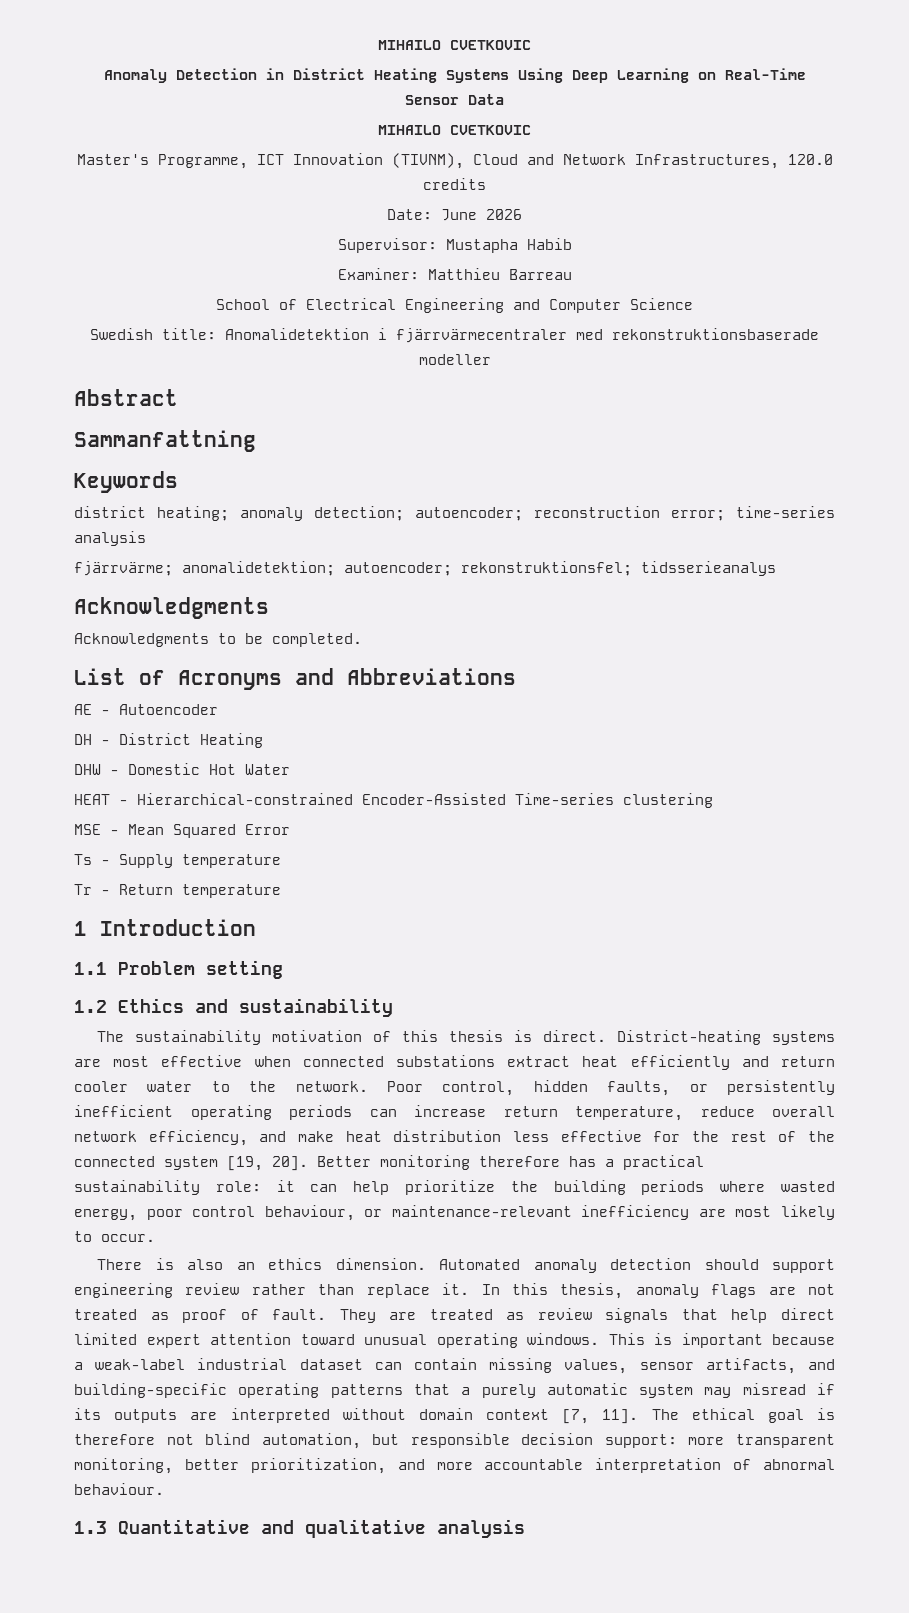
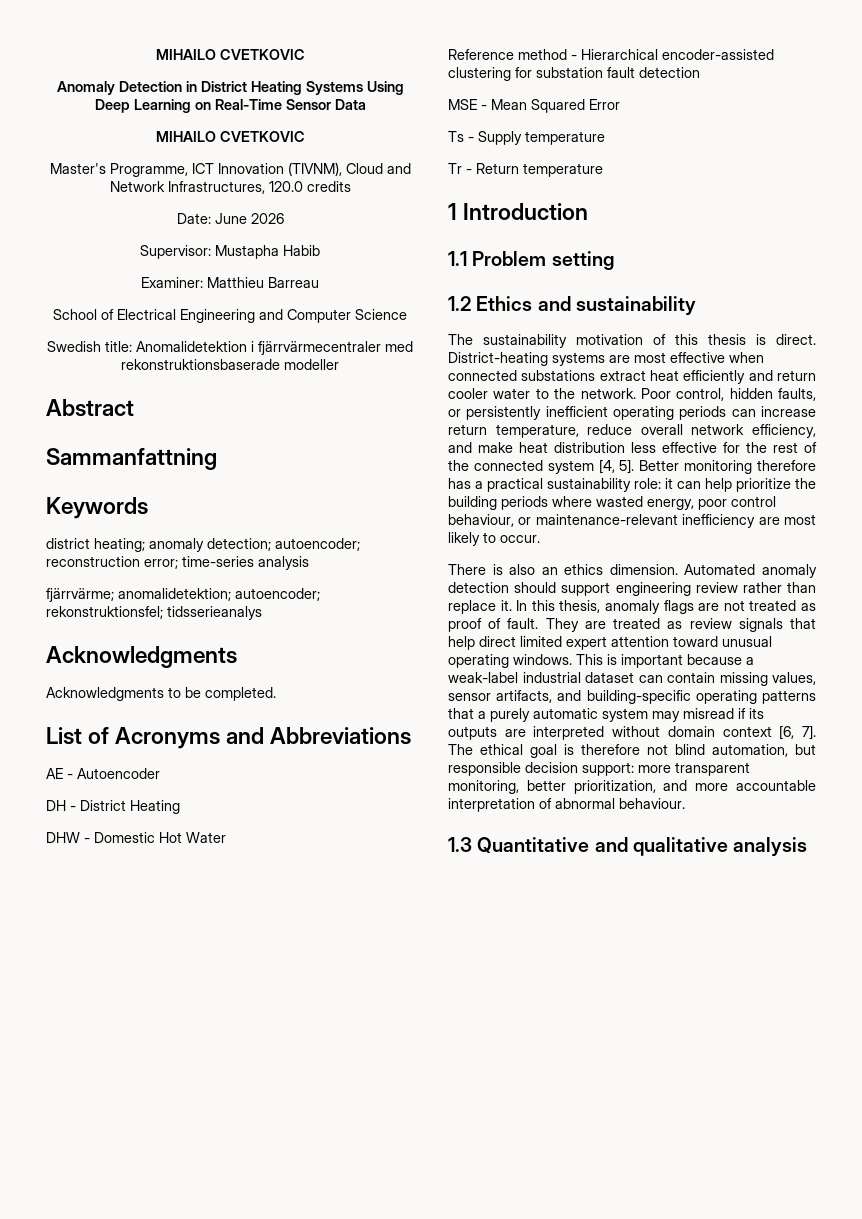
- HEAT - Hierarchical-constrained Encoder-Assisted Time-series clustering
+ Reference method - Hierarchical encoder-assisted clustering for substation fault detection
- Poor control, hidden faults, or persistently inefficient operating periods can increase return temperature, reduce overall network efficiency, and make heat distribution less effective for the rest of the connected system [19, 20].
+ Poor control, hidden faults, or persistently inefficient operating periods can increase return temperature, reduce overall network efficiency, and make heat distribution less effective for the rest of the connected system [4, 5].
- This is important because a weak-label industrial dataset can contain missing values, sensor artifacts, and building-specific operating patterns that a purely automatic system may misread if its outputs are interpreted without domain context [7, 11].
+ This is important because a weak-label industrial dataset can contain missing values, sensor artifacts, and building-specific operating patterns that a purely automatic system may misread if its outputs are interpreted without domain context [6, 7].

